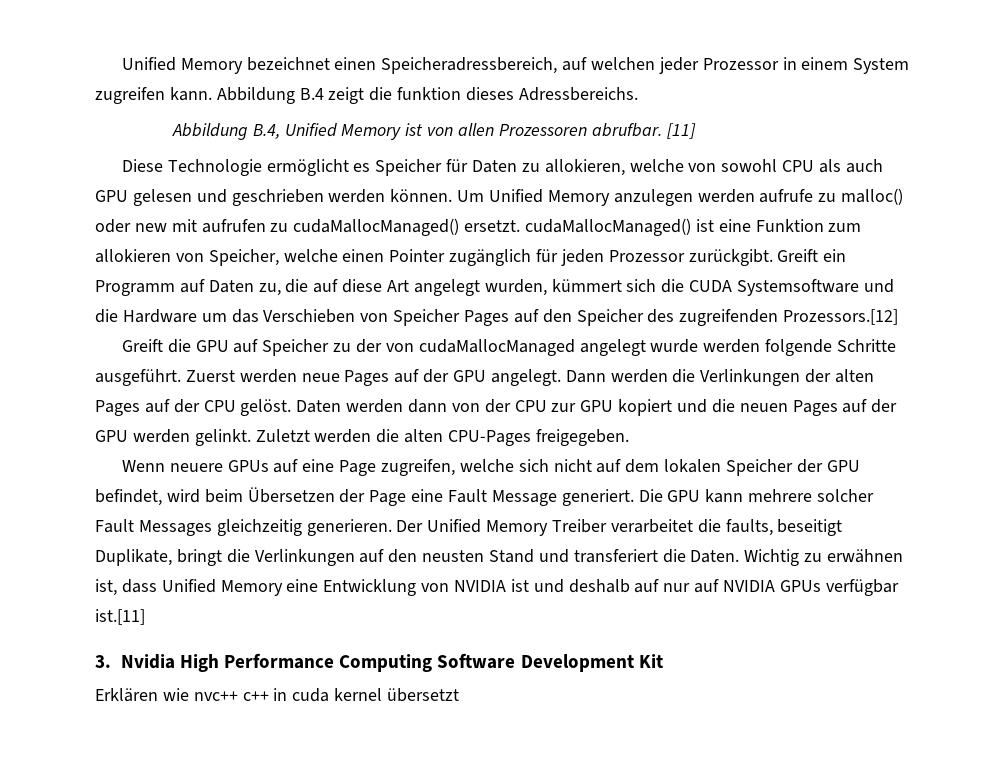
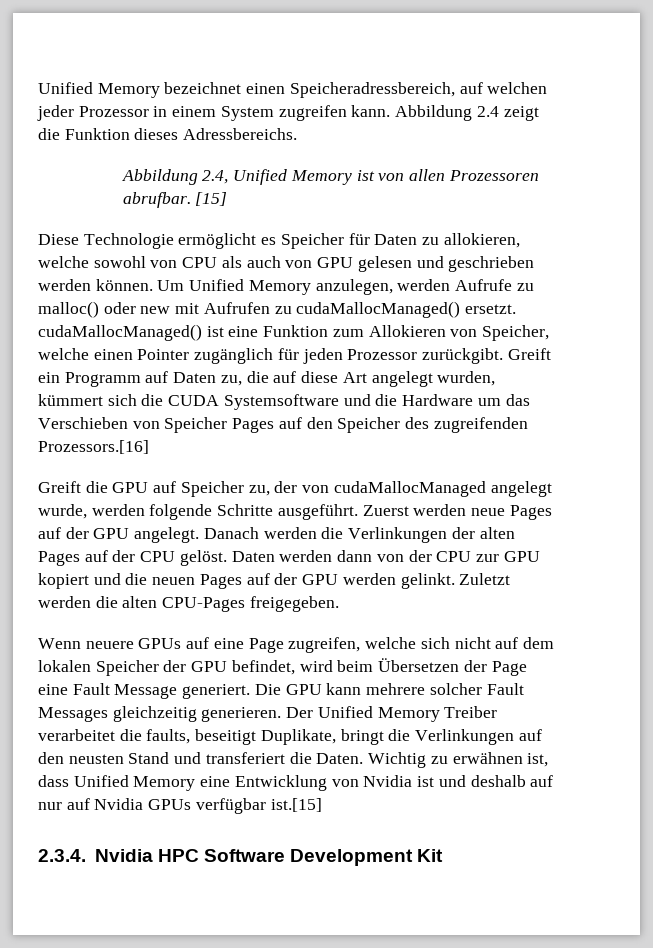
- Abbildung B.4 zeigt die funktion dieses Adressbereichs.
+ Abbildung 2.4 zeigt die Funktion dieses Adressbereichs.
- Abbildung B.4, Unified Memory ist von allen Prozessoren abrufbar.
+ Abbildung 2.4, Unified Memory ist von allen Prozessoren abrufbar.
- [11]
+ [15]
- Diese Technologie ermöglicht es Speicher für Daten zu allokieren, welche von sowohl CPU als auch GPU gelesen und geschrieben werden können.
+ Diese Technologie ermöglicht es Speicher für Daten zu allokieren, welche sowohl von CPU als auch von GPU gelesen und geschrieben werden können.
- Um Unified Memory anzulegen werden aufrufe zu malloc() oder new mit aufrufen zu cudaMallocManaged() ersetzt. cudaMallocManaged() ist eine Funktion zum allokieren von Speicher, welche einen Pointer zugänglich für jeden Prozessor zurückgibt.
+ Um Unified Memory anzulegen, werden Aufrufe zu malloc() oder new mit Aufrufen zu cudaMallocManaged() ersetzt. cudaMallocManaged() ist eine Funktion zum Allokieren von Speicher, welche einen Pointer zugänglich für jeden Prozessor zurückgibt.
- Greift ein Programm auf Daten zu, die auf diese Art angelegt wurden, kümmert sich die CUDA Systemsoftware und die Hardware um das Verschieben von Speicher Pages auf den Speicher des zugreifenden Prozessors.[12]
+ Greift ein Programm auf Daten zu, die auf diese Art angelegt wurden, kümmert sich die CUDA Systemsoftware und die Hardware um das Verschieben von Speicher Pages auf den Speicher des zugreifenden Prozessors.[16]
- Greift die GPU auf Speicher zu der von cudaMallocManaged angelegt wurde werden folgende Schritte ausgeführt.
+ Greift die GPU auf Speicher zu, der von cudaMallocManaged angelegt wurde, werden folgende Schritte ausgeführt.
- Dann werden die Verlinkungen der alten Pages auf der CPU gelöst.
+ Danach werden die Verlinkungen der alten Pages auf der CPU gelöst.
- Wichtig zu erwähnen ist, dass Unified Memory eine Entwicklung von NVIDIA ist und deshalb auf nur auf NVIDIA GPUs verfügbar ist.[11]
- 3. Nvidia High Performance Computing Software Development Kit
- Erklären wie nvc++ c++ in cuda kernel übersetzt
+ Wichtig zu erwähnen ist, dass Unified Memory eine Entwicklung von Nvidia ist und deshalb auf nur auf Nvidia GPUs verfügbar ist.[15]
+ 2.3.4. Nvidia HPC Software Development Kit

